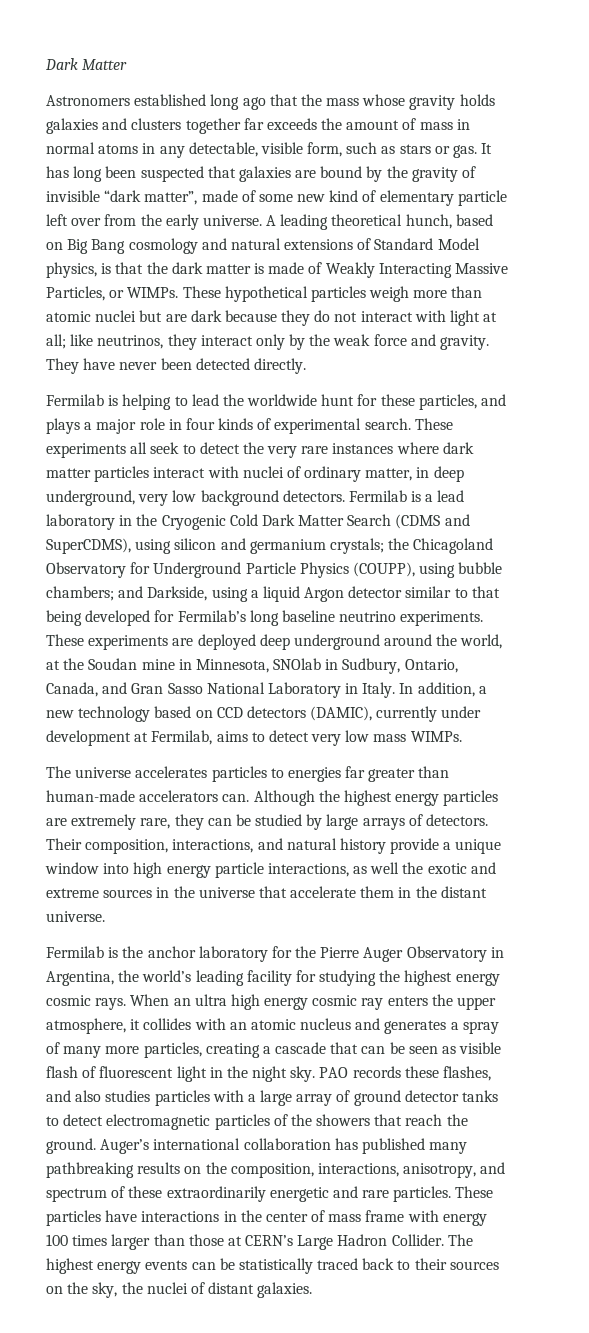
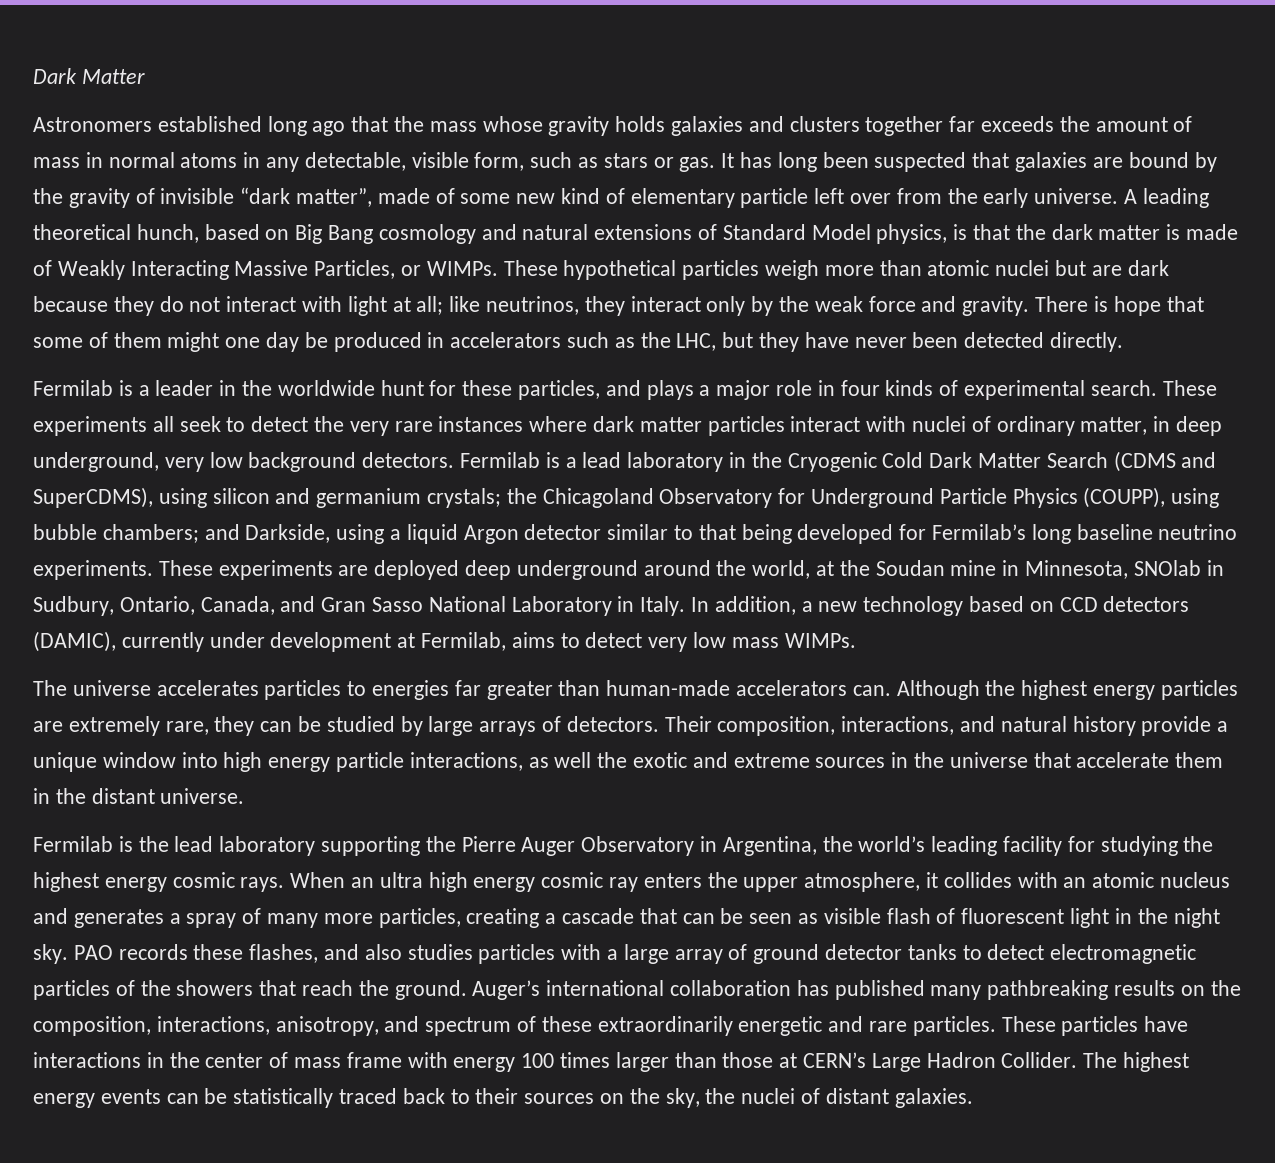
- They have never been detected directly.
+ There is hope that some of them might one day be produced in accelerators such as the LHC, but they have never been detected directly.
- Fermilab is helping to lead the worldwide hunt for these particles, and plays a major role in four kinds of experimental search.
+ Fermilab is a leader in the worldwide hunt for these particles, and plays a major role in four kinds of experimental search.
- Fermilab is the anchor laboratory for the Pierre Auger Observatory in Argentina, the world’s leading facility for studying the highest energy cosmic rays.
+ Fermilab is the lead laboratory supporting the Pierre Auger Observatory in Argentina, the world’s leading facility for studying the highest energy cosmic rays.

